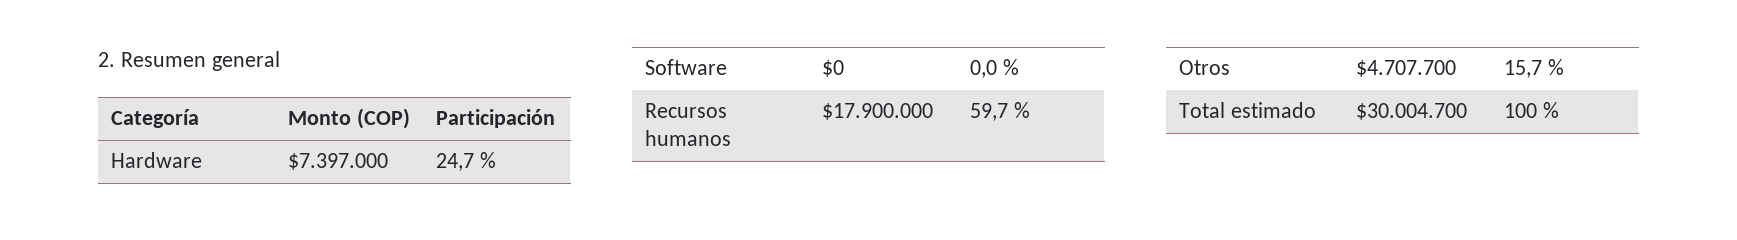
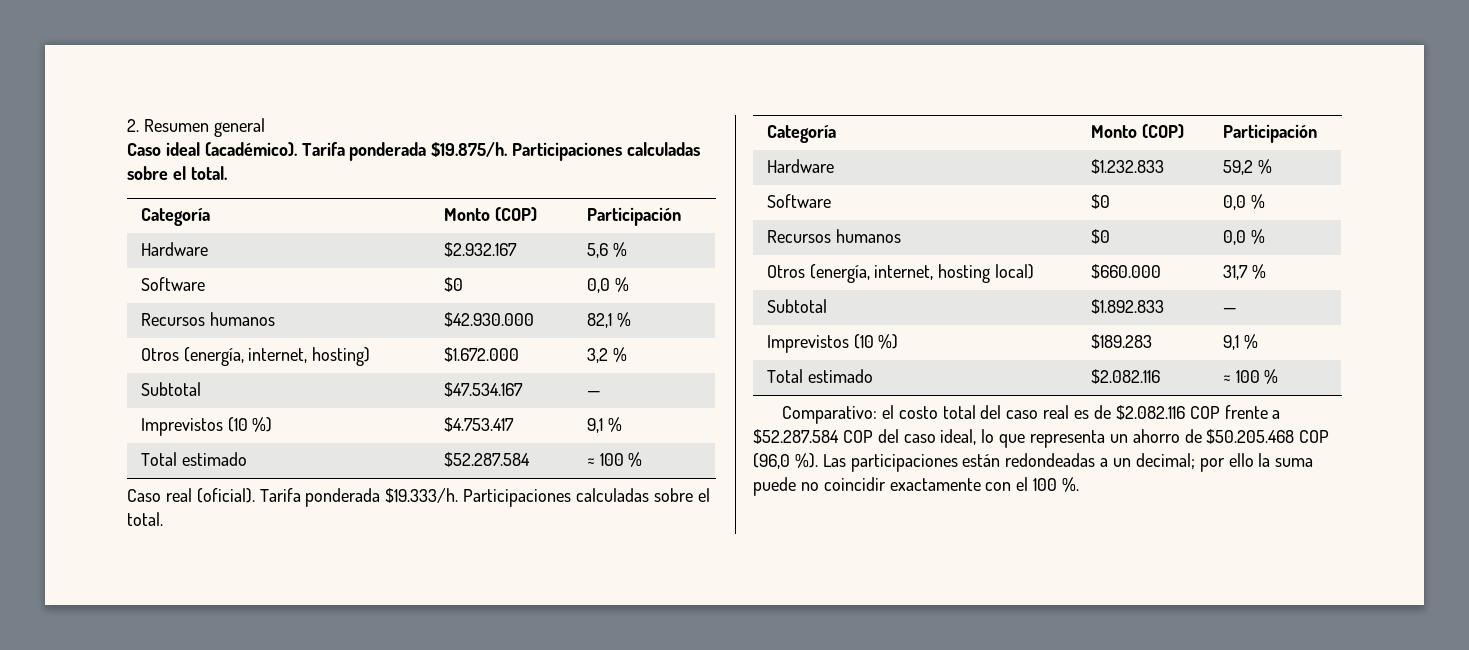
+ Caso ideal (académico). Tarifa ponderada $19.875/h. Participaciones calculadas sobre el total.
  Categoría | Monto (COP) | Participación
- Hardware | $7.397.000 | 24,7 %
+ Hardware | $2.932.167 | 5,6 %
  Software | $0 | 0,0 %
- Recursos humanos | $17.900.000 | 59,7 %
- Otros | $4.707.700 | 15,7 %
- Total estimado | $30.004.700 | 100 %
+ Recursos humanos | $42.930.000 | 82,1 %
+ Otros (energía, internet, hosting) | $1.672.000 | 3,2 %
+ Subtotal | $47.534.167 | —
+ Imprevistos (10 %) | $4.753.417 | 9,1 %
+ Total estimado | $52.287.584 | ≈ 100 %
+ Caso real (oficial). Tarifa ponderada $19.333/h. Participaciones calculadas sobre el total.
+ Categoría | Monto (COP) | Participación
+ Hardware | $1.232.833 | 59,2 %
+ Software | $0 | 0,0 %
+ Recursos humanos | $0 | 0,0 %
+ Otros (energía, internet, hosting local) | $660.000 | 31,7 %
+ Subtotal | $1.892.833 | —
+ Imprevistos (10 %) | $189.283 | 9,1 %
+ Total estimado | $2.082.116 | ≈ 100 %
+ Comparativo: el costo total del caso real es de $2.082.116 COP frente a $52.287.584 COP del caso ideal, lo que representa un ahorro de $50.205.468 COP (96,0 %). Las participaciones están redondeadas a un decimal; por ello la suma puede no coincidir exactamente con el 100 %.

